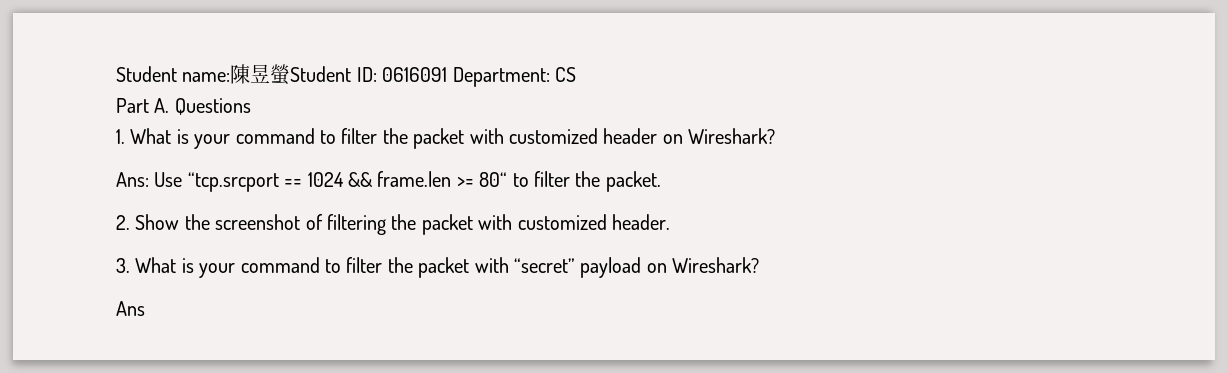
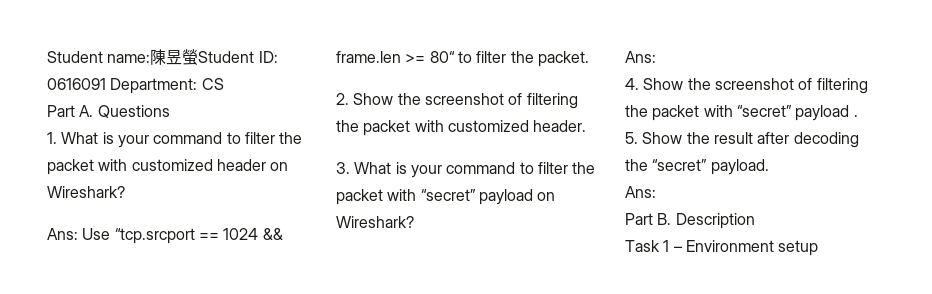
  3. What is your command to filter the packet with “secret” payload on Wireshark?
- Ans
+ Ans:
+ 4. Show the screenshot of filtering the packet with “secret” payload .
+ 5. Show the result after decoding the “secret” payload.
+ Ans:
+ Part B. Description
+ Task 1 – Environment setup

